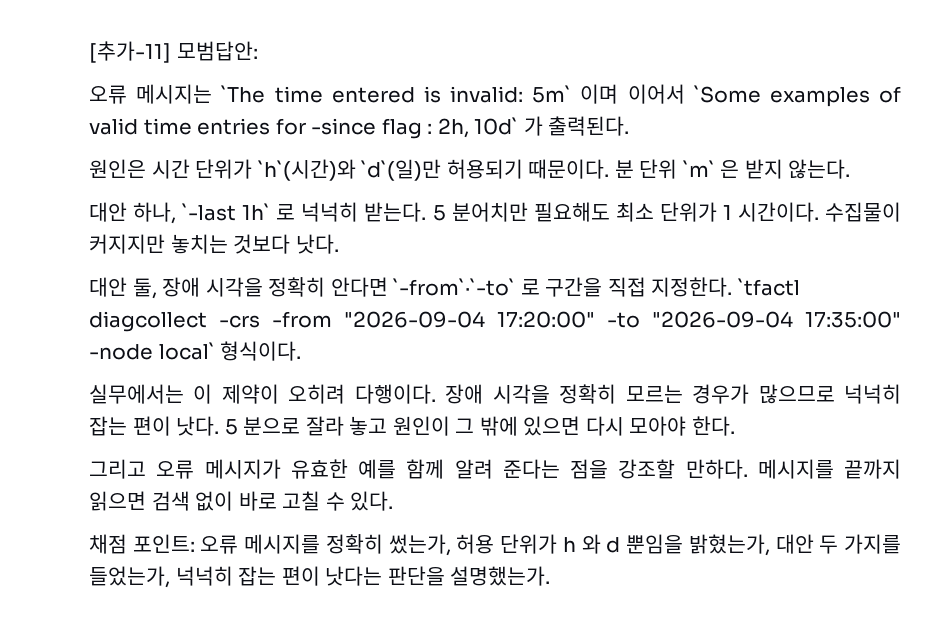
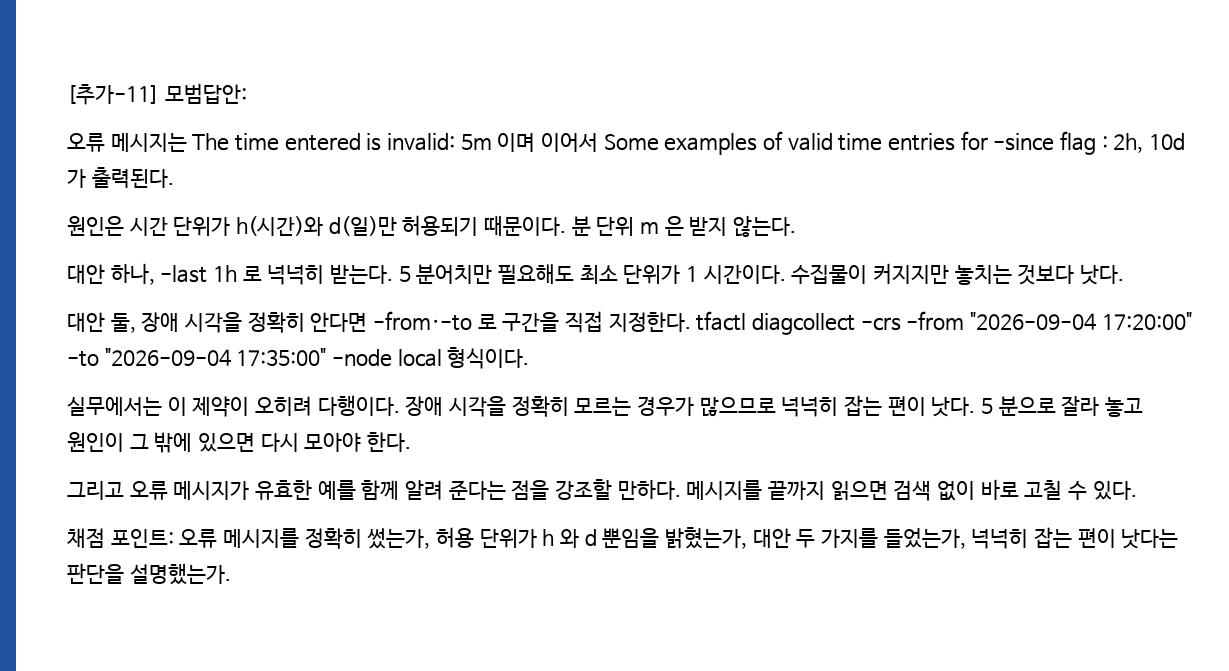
- 오류 메시지는 `The time entered is invalid: 5m` 이며 이어서 `Some examples of valid time entries for -since flag : 2h, 10d` 가 출력된다.
+ 오류 메시지는 The time entered is invalid: 5m 이며 이어서 Some examples of valid time entries for -since flag : 2h, 10d 가 출력된다.
- 원인은 시간 단위가 `h`(시간)와 `d`(일)만 허용되기 때문이다.
+ 원인은 시간 단위가 h(시간)와 d(일)만 허용되기 때문이다.
- 분 단위 `m` 은 받지 않는다.
+ 분 단위 m 은 받지 않는다.
- 대안 하나, `-last 1h` 로 넉넉히 받는다.
+ 대안 하나, -last 1h 로 넉넉히 받는다.
- 대안 둘, 장애 시각을 정확히 안다면 `-from`·`-to` 로 구간을 직접 지정한다. `tfactl diagcollect -crs -from "2026-09-04 17:20:00" -to "2026-09-04 17:35:00" -node local` 형식이다.
+ 대안 둘, 장애 시각을 정확히 안다면 -from·-to 로 구간을 직접 지정한다. tfactl diagcollect -crs -from "2026-09-04 17:20:00" -to "2026-09-04 17:35:00" -node local 형식이다.

